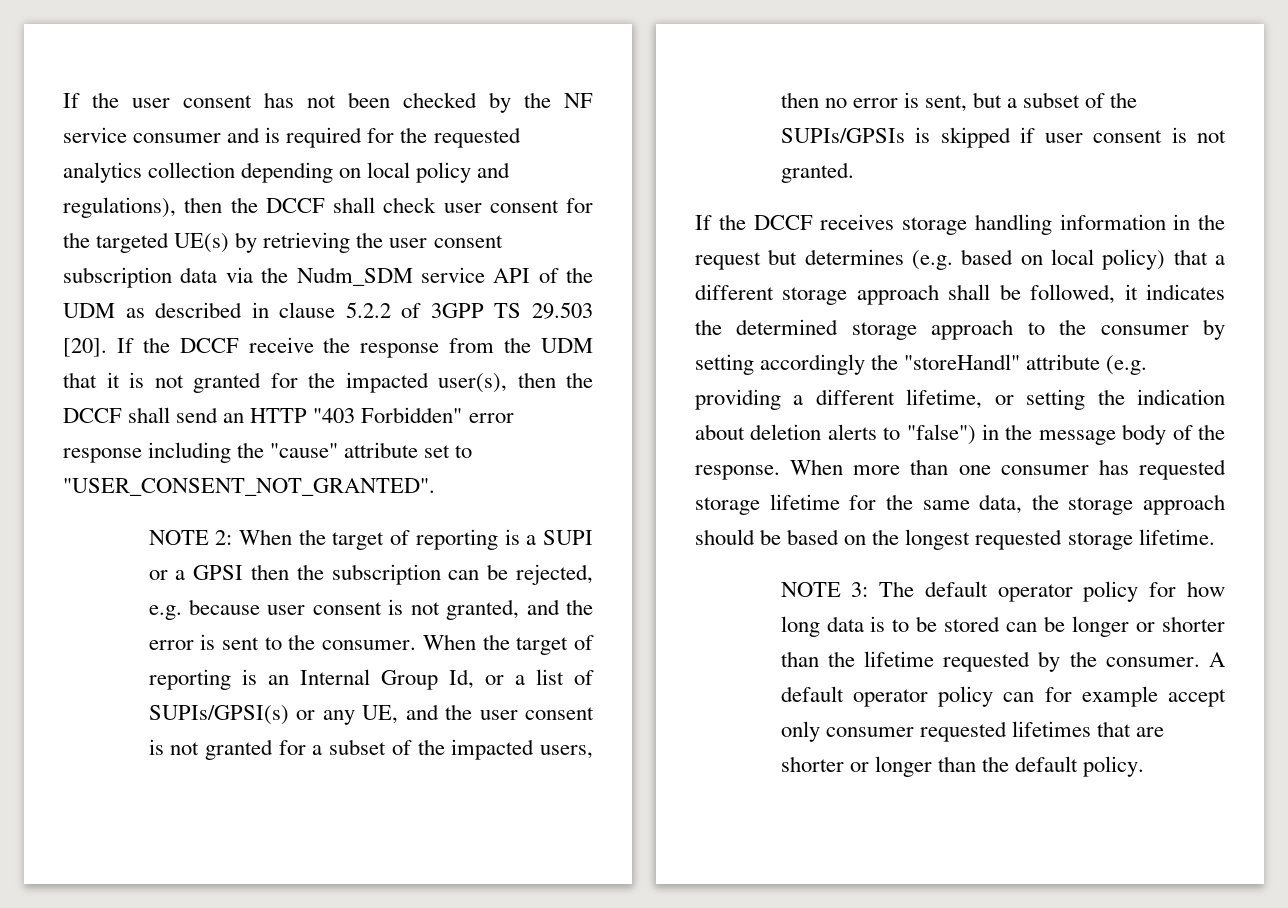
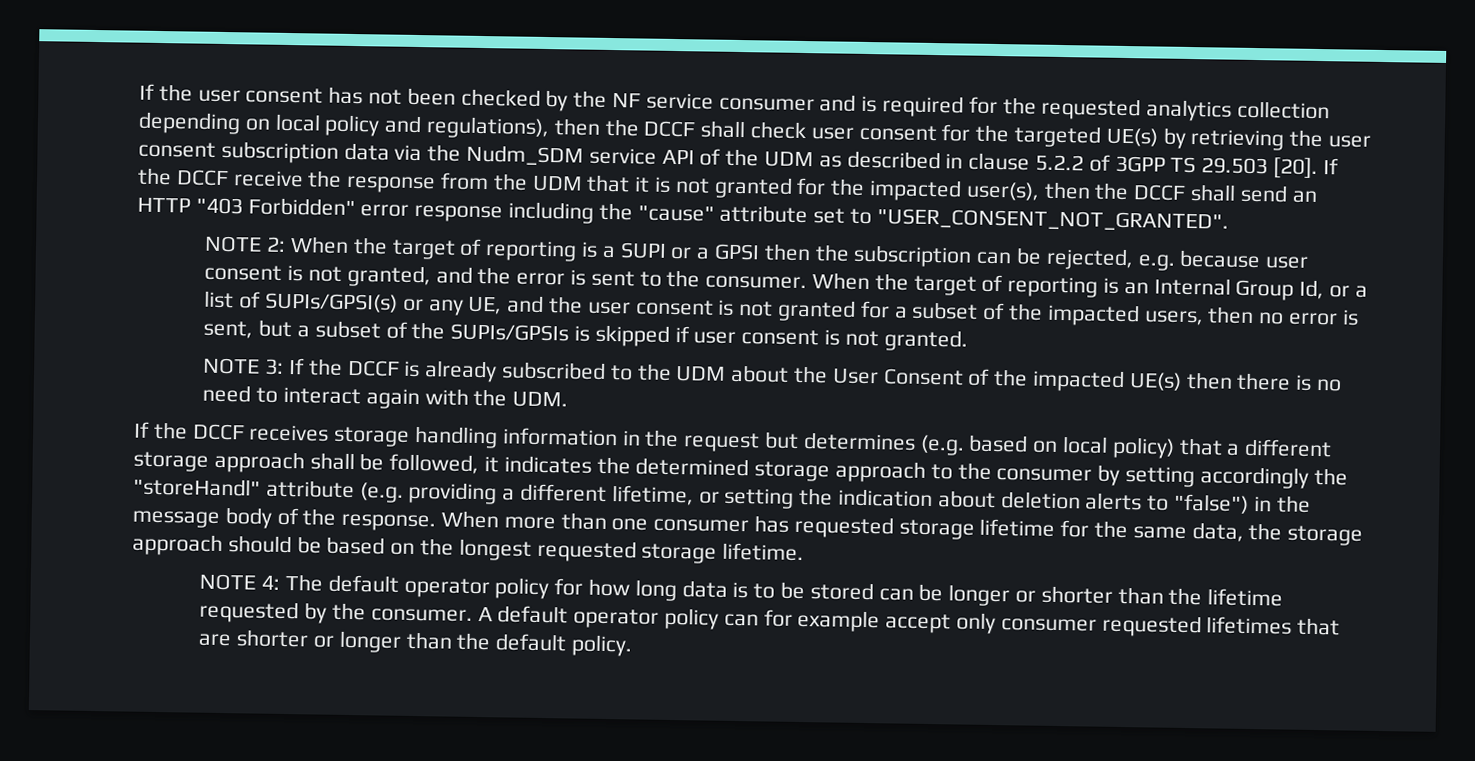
+ NOTE 3: If the DCCF is already subscribed to the UDM about the User Consent of the impacted UE(s) then there is no need to interact again with the UDM.
- NOTE 3: The default operator policy for how long data is to be stored can be longer or shorter than the lifetime requested by the consumer.
+ NOTE 4: The default operator policy for how long data is to be stored can be longer or shorter than the lifetime requested by the consumer.

